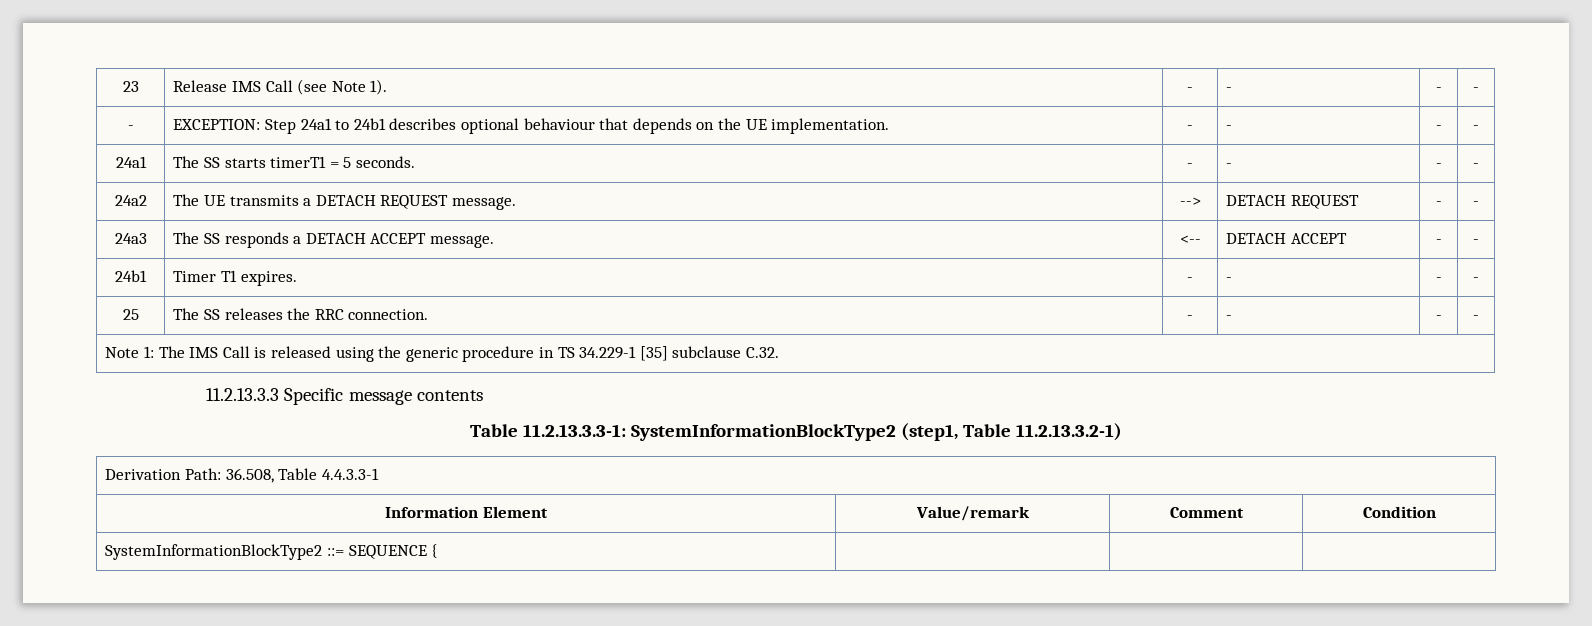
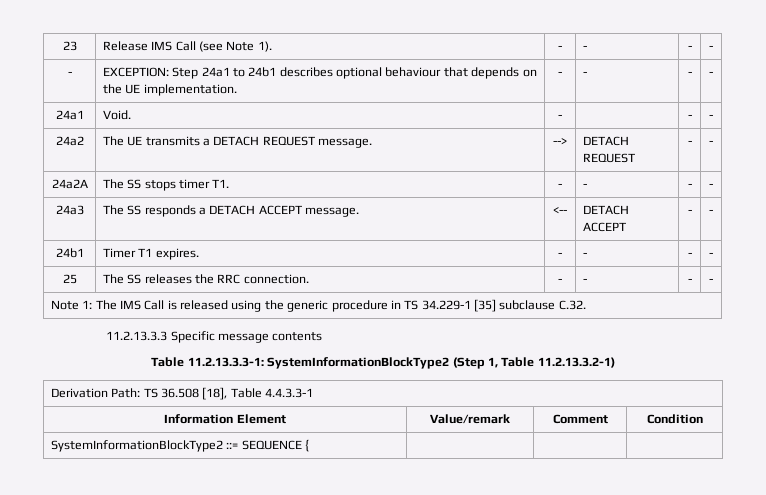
- 24a1 | The SS starts timerT1 = 5 seconds. | - | - | - | -
+ 24a1 | Void. | - | | - | -
+ 24a2A | The SS stops timer T1. | - | - | - | -
- Table 11.2.13.3.3-1: SystemInformationBlockType2 (step1, Table 11.2.13.3.2-1)
+ Table 11.2.13.3.3-1: SystemInformationBlockType2 (Step 1, Table 11.2.13.3.2-1)
- Derivation Path: 36.508, Table 4.4.3.3-1
+ Derivation Path: TS 36.508 [18], Table 4.4.3.3-1

